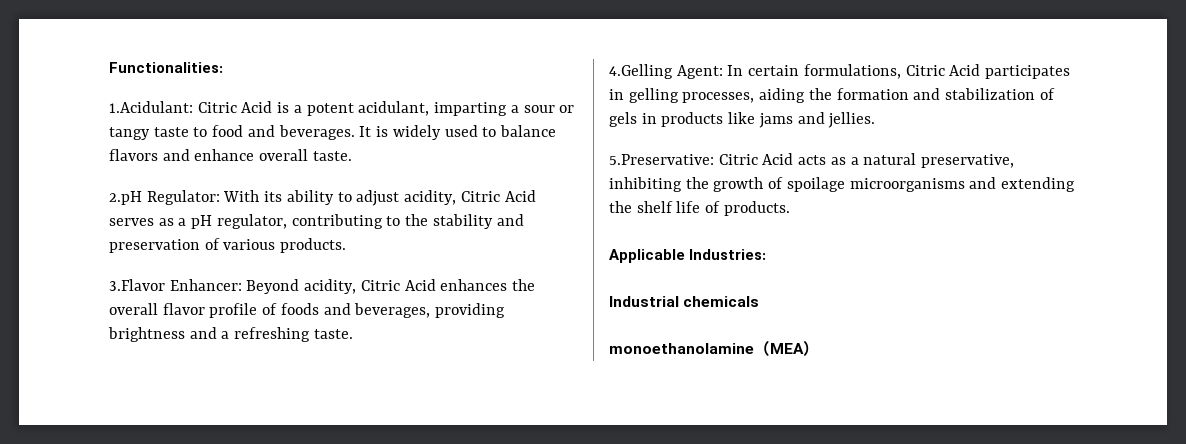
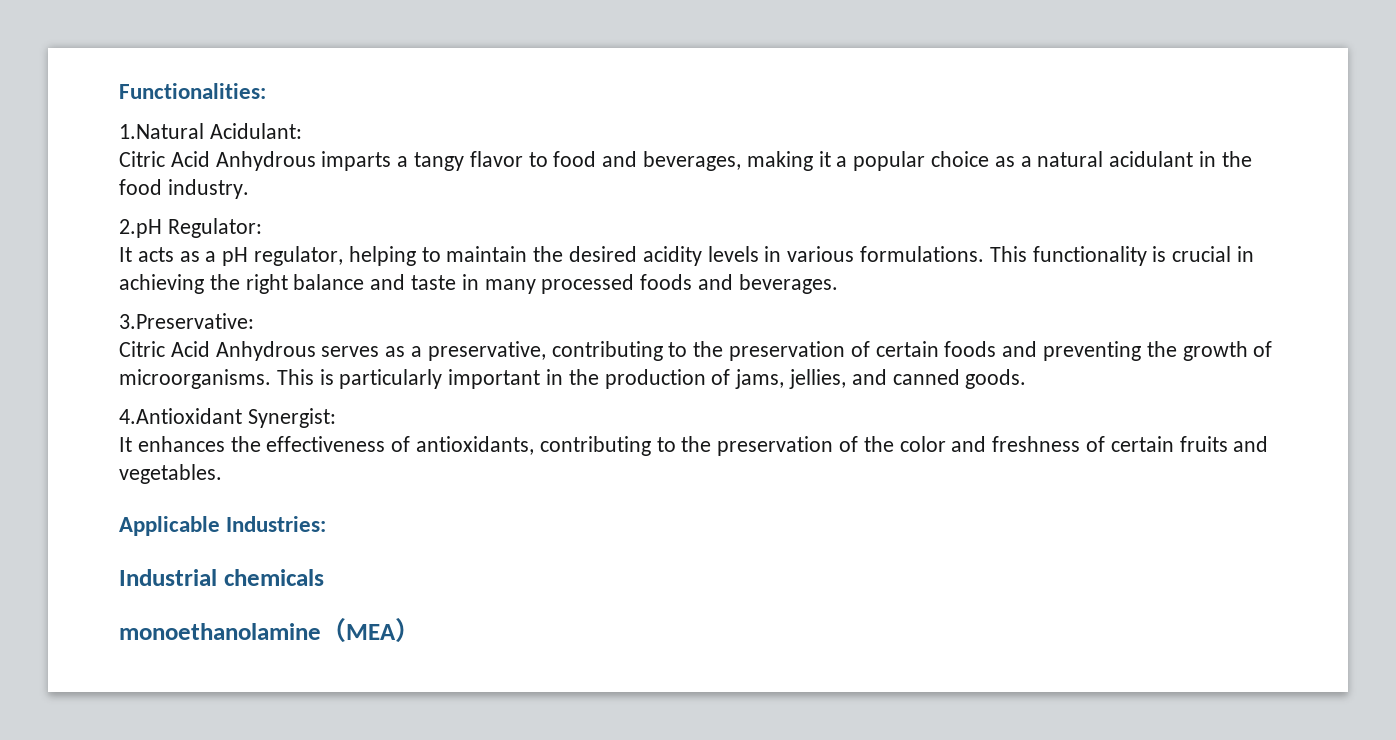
- 1.Acidulant: Citric Acid is a potent acidulant, imparting a sour or tangy taste to food and beverages. It is widely used to balance flavors and enhance overall taste.
- 2.pH Regulator: With its ability to adjust acidity, Citric Acid serves as a pH regulator, contributing to the stability and preservation of various products.
- 3.Flavor Enhancer: Beyond acidity, Citric Acid enhances the overall flavor profile of foods and beverages, providing brightness and a refreshing taste.
- 4.Gelling Agent: In certain formulations, Citric Acid participates in gelling processes, aiding the formation and stabilization of gels in products like jams and jellies.
- 5.Preservative: Citric Acid acts as a natural preservative, inhibiting the growth of spoilage microorganisms and extending the shelf life of products.
+ 1.Natural Acidulant:
+ Citric Acid Anhydrous imparts a tangy flavor to food and beverages, making it a popular choice as a natural acidulant in the food industry.
+ 2.pH Regulator:
+ It acts as a pH regulator, helping to maintain the desired acidity levels in various formulations. This functionality is crucial in achieving the right balance and taste in many processed foods and beverages.
+ 3.Preservative:
+ Citric Acid Anhydrous serves as a preservative, contributing to the preservation of certain foods and preventing the growth of microorganisms. This is particularly important in the production of jams, jellies, and canned goods.
+ 4.Antioxidant Synergist:
+ It enhances the effectiveness of antioxidants, contributing to the preservation of the color and freshness of certain fruits and vegetables.

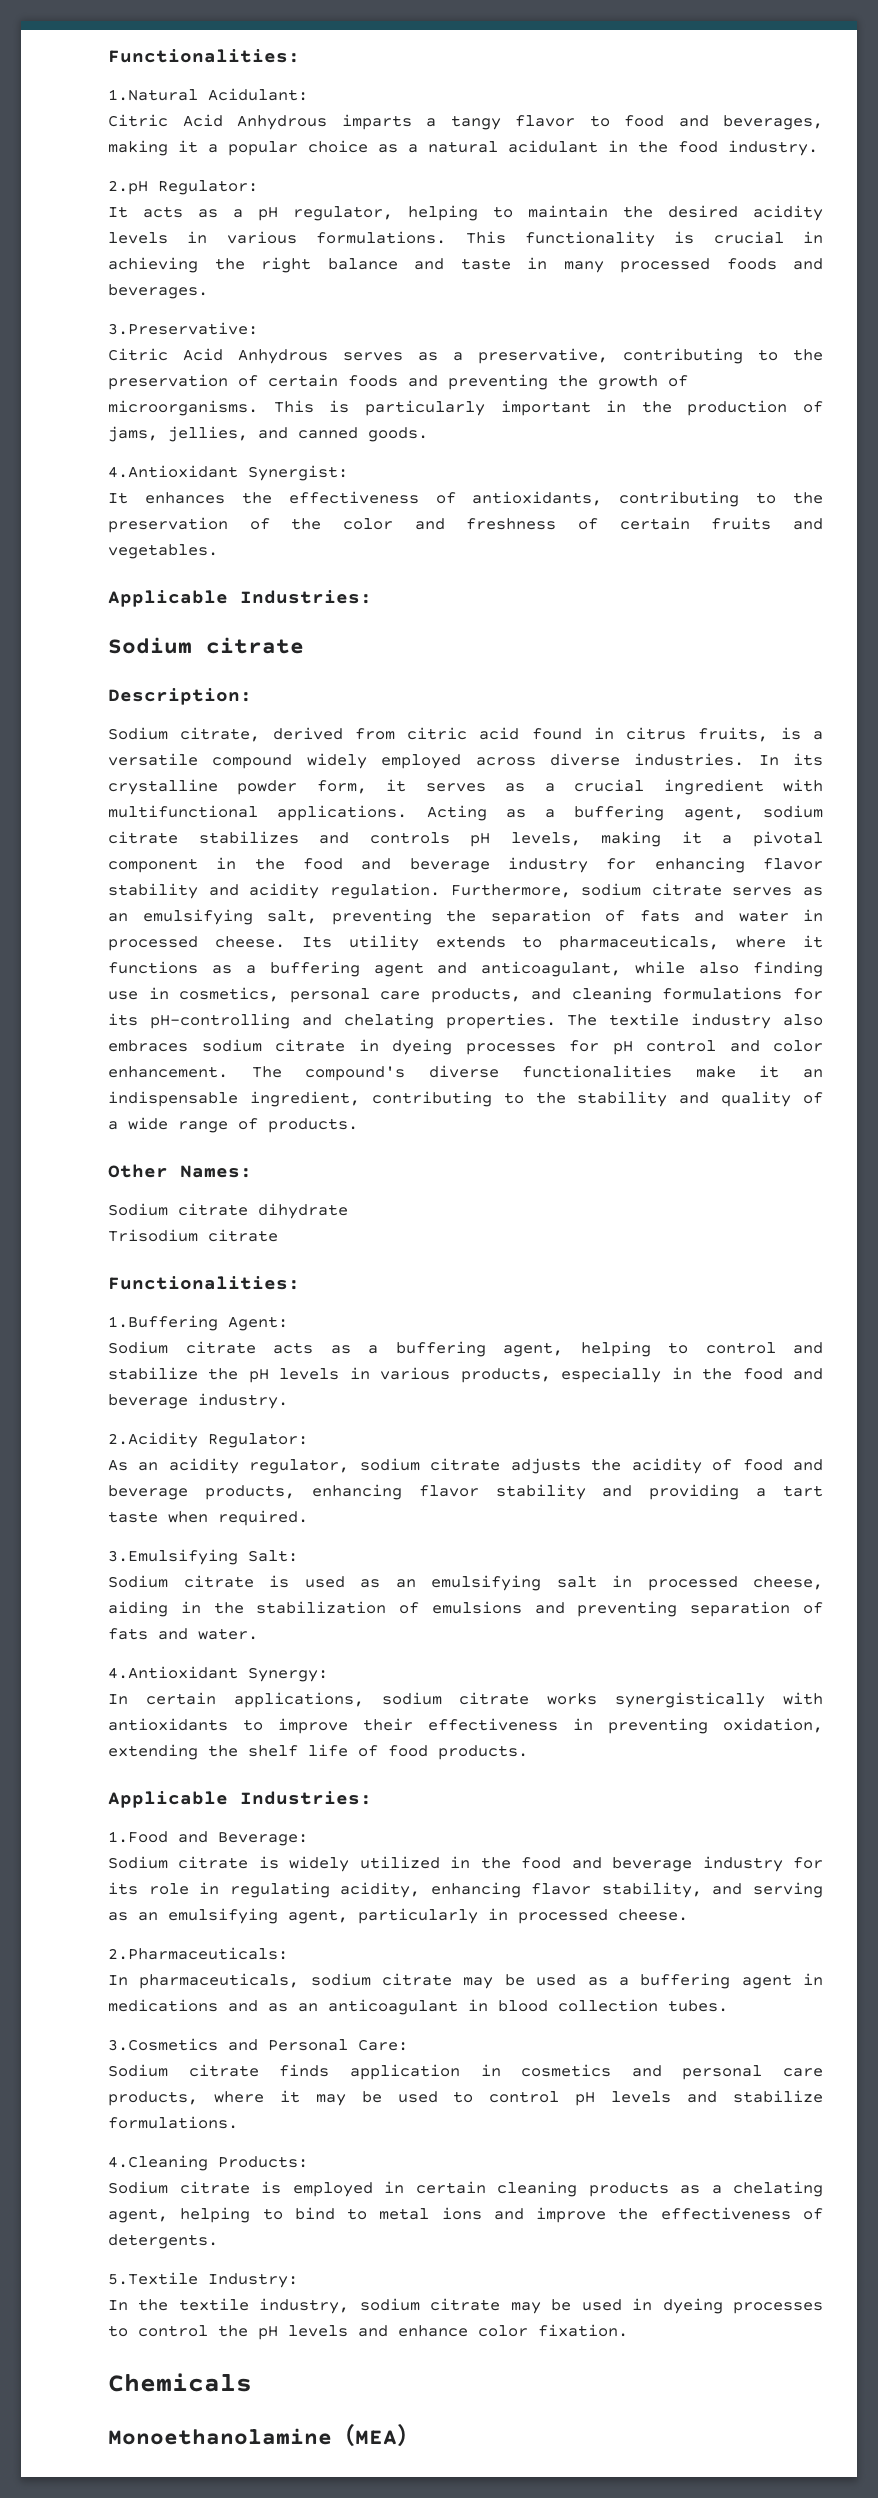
  It enhances the effectiveness of antioxidants, contributing to the preservation of the color and freshness of certain fruits and vegetables.
  Applicable Industries:
- Industrial chemicals
- monoethanolamine（MEA）
+ Sodium citrate
+ Description:
+ Sodium citrate, derived from citric acid found in citrus fruits, is a versatile compound widely employed across diverse industries. In its crystalline powder form, it serves as a crucial ingredient with multifunctional applications. Acting as a buffering agent, sodium citrate stabilizes and controls pH levels, making it a pivotal component in the food and beverage industry for enhancing flavor stability and acidity regulation. Furthermore, sodium citrate serves as an emulsifying salt, preventing the separation of fats and water in processed cheese. Its utility extends to pharmaceuticals, where it functions as a buffering agent and anticoagulant, while also finding use in cosmetics, personal care products, and cleaning formulations for its pH-controlling and chelating properties. The textile industry also embraces sodium citrate in dyeing processes for pH control and color enhancement. The compound's diverse functionalities make it an indispensable ingredient, contributing to the stability and quality of a wide range of products.
+ Other Names:
+ Sodium citrate dihydrate
+ Trisodium citrate
+ Functionalities:
+ 1.Buffering Agent:
+ Sodium citrate acts as a buffering agent, helping to control and stabilize the pH levels in various products, especially in the food and beverage industry.
+ 2.Acidity Regulator:
+ As an acidity regulator, sodium citrate adjusts the acidity of food and beverage products, enhancing flavor stability and providing a tart taste when required.
+ 3.Emulsifying Salt:
+ Sodium citrate is used as an emulsifying salt in processed cheese, aiding in the stabilization of emulsions and preventing separation of fats and water.
+ 4.Antioxidant Synergy:
+ In certain applications, sodium citrate works synergistically with antioxidants to improve their effectiveness in preventing oxidation, extending the shelf life of food products.
+ Applicable Industries:
+ 1.Food and Beverage:
+ Sodium citrate is widely utilized in the food and beverage industry for its role in regulating acidity, enhancing flavor stability, and serving as an emulsifying agent, particularly in processed cheese.
+ 2.Pharmaceuticals:
+ In pharmaceuticals, sodium citrate may be used as a buffering agent in medications and as an anticoagulant in blood collection tubes.
+ 3.Cosmetics and Personal Care:
+ Sodium citrate finds application in cosmetics and personal care products, where it may be used to control pH levels and stabilize formulations.
+ 4.Cleaning Products:
+ Sodium citrate is employed in certain cleaning products as a chelating agent, helping to bind to metal ions and improve the effectiveness of detergents.
+ 5.Textile Industry:
+ In the textile industry, sodium citrate may be used in dyeing processes to control the pH levels and enhance color fixation.
+ Chemicals
+ Monoethanolamine（MEA）

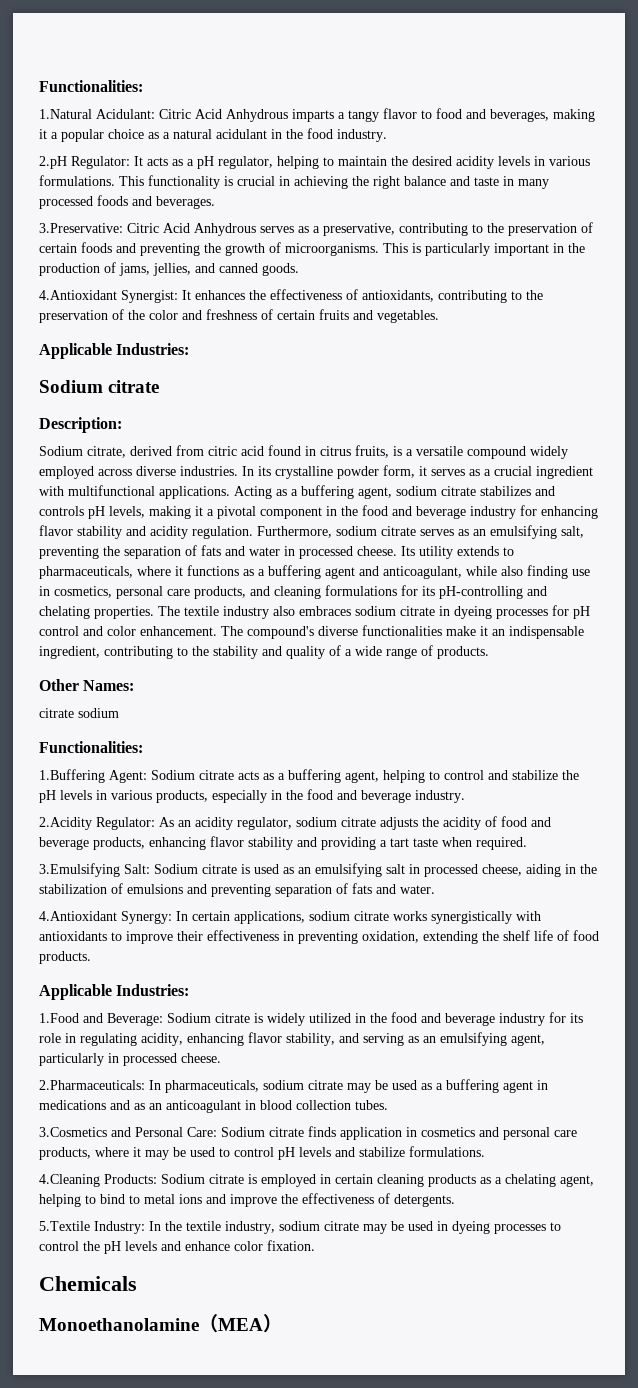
- 1.Natural Acidulant:
- Citric Acid Anhydrous imparts a tangy flavor to food and beverages, making it a popular choice as a natural acidulant in the food industry.
+ 1.Natural Acidulant: Citric Acid Anhydrous imparts a tangy flavor to food and beverages, making it a popular choice as a natural acidulant in the food industry.
- 2.pH Regulator:
- It acts as a pH regulator, helping to maintain the desired acidity levels in various formulations.
+ 2.pH Regulator: It acts as a pH regulator, helping to maintain the desired acidity levels in various formulations.
- 3.Preservative:
- Citric Acid Anhydrous serves as a preservative, contributing to the preservation of certain foods and preventing the growth of microorganisms.
+ 3.Preservative: Citric Acid Anhydrous serves as a preservative, contributing to the preservation of certain foods and preventing the growth of microorganisms.
- 4.Antioxidant Synergist:
- It enhances the effectiveness of antioxidants, contributing to the preservation of the color and freshness of certain fruits and vegetables.
+ 4.Antioxidant Synergist: It enhances the effectiveness of antioxidants, contributing to the preservation of the color and freshness of certain fruits and vegetables.
- Sodium citrate dihydrate
- Trisodium citrate
+ citrate sodium
- 1.Buffering Agent:
- Sodium citrate acts as a buffering agent, helping to control and stabilize the pH levels in various products, especially in the food and beverage industry.
+ 1.Buffering Agent: Sodium citrate acts as a buffering agent, helping to control and stabilize the pH levels in various products, especially in the food and beverage industry.
- 2.Acidity Regulator:
- As an acidity regulator, sodium citrate adjusts the acidity of food and beverage products, enhancing flavor stability and providing a tart taste when required.
+ 2.Acidity Regulator: As an acidity regulator, sodium citrate adjusts the acidity of food and beverage products, enhancing flavor stability and providing a tart taste when required.
- 3.Emulsifying Salt:
- Sodium citrate is used as an emulsifying salt in processed cheese, aiding in the stabilization of emulsions and preventing separation of fats and water.
+ 3.Emulsifying Salt: Sodium citrate is used as an emulsifying salt in processed cheese, aiding in the stabilization of emulsions and preventing separation of fats and water.
- 4.Antioxidant Synergy:
- In certain applications, sodium citrate works synergistically with antioxidants to improve their effectiveness in preventing oxidation, extending the shelf life of food products.
+ 4.Antioxidant Synergy: In certain applications, sodium citrate works synergistically with antioxidants to improve their effectiveness in preventing oxidation, extending the shelf life of food products.
- 1.Food and Beverage:
- Sodium citrate is widely utilized in the food and beverage industry for its role in regulating acidity, enhancing flavor stability, and serving as an emulsifying agent, particularly in processed cheese.
+ 1.Food and Beverage: Sodium citrate is widely utilized in the food and beverage industry for its role in regulating acidity, enhancing flavor stability, and serving as an emulsifying agent, particularly in processed cheese.
- 2.Pharmaceuticals:
- In pharmaceuticals, sodium citrate may be used as a buffering agent in medications and as an anticoagulant in blood collection tubes.
+ 2.Pharmaceuticals: In pharmaceuticals, sodium citrate may be used as a buffering agent in medications and as an anticoagulant in blood collection tubes.
- 3.Cosmetics and Personal Care:
- Sodium citrate finds application in cosmetics and personal care products, where it may be used to control pH levels and stabilize formulations.
+ 3.Cosmetics and Personal Care: Sodium citrate finds application in cosmetics and personal care products, where it may be used to control pH levels and stabilize formulations.
- 4.Cleaning Products:
- Sodium citrate is employed in certain cleaning products as a chelating agent, helping to bind to metal ions and improve the effectiveness of detergents.
+ 4.Cleaning Products: Sodium citrate is employed in certain cleaning products as a chelating agent, helping to bind to metal ions and improve the effectiveness of detergents.
- 5.Textile Industry:
- In the textile industry, sodium citrate may be used in dyeing processes to control the pH levels and enhance color fixation.
+ 5.Textile Industry: In the textile industry, sodium citrate may be used in dyeing processes to control the pH levels and enhance color fixation.

